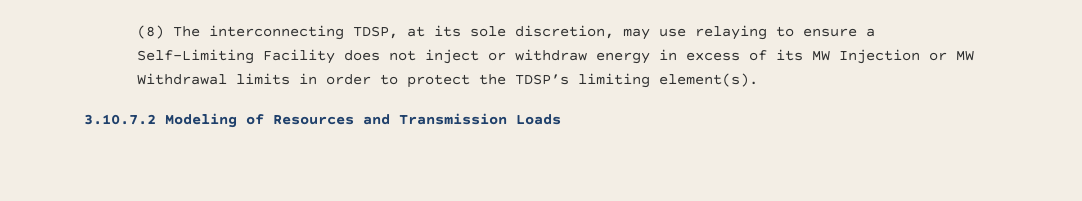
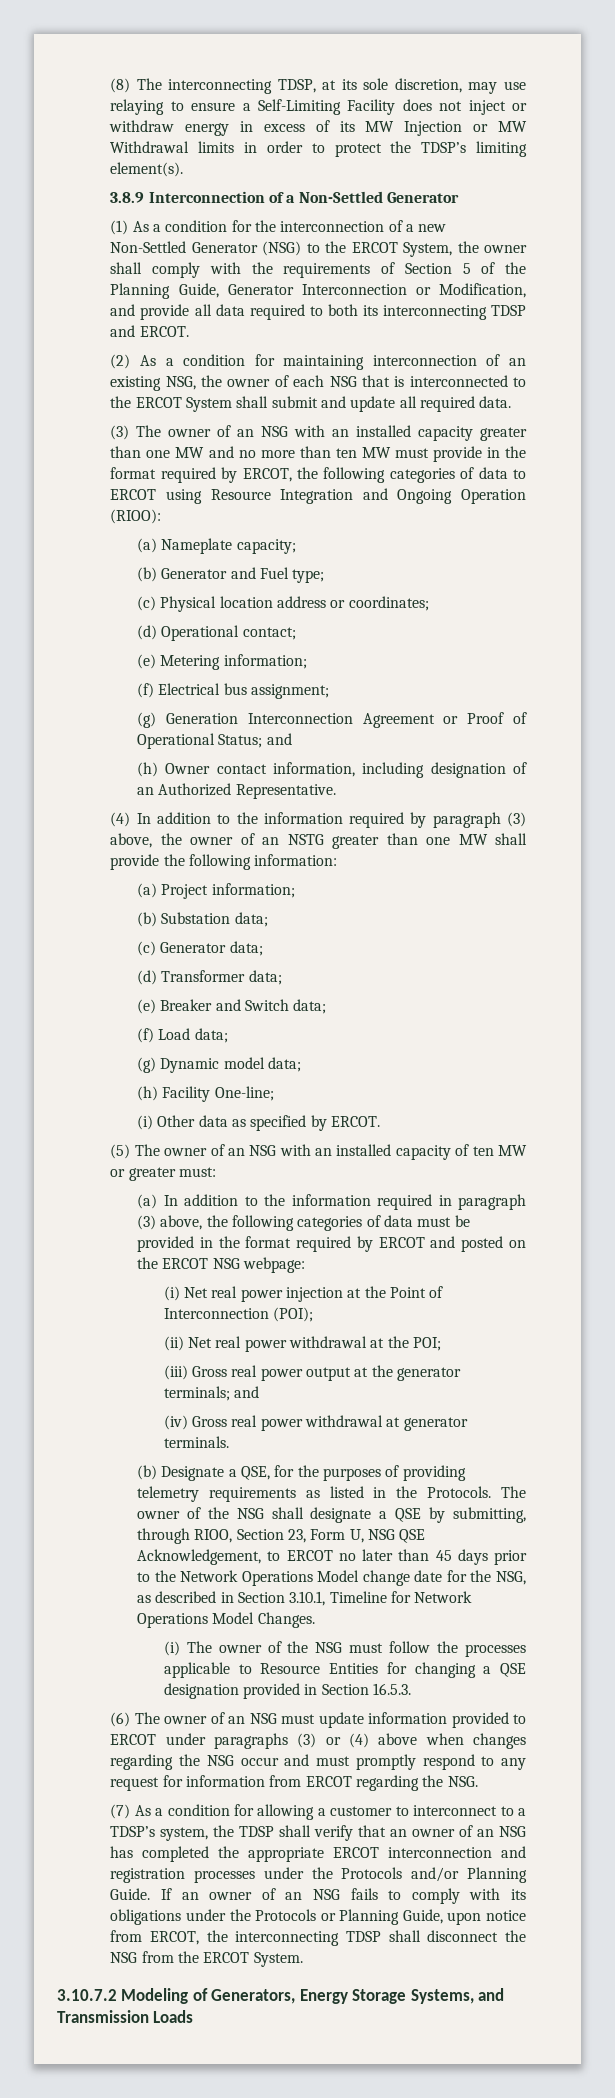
+ 3.8.9 Interconnection of a Non-Settled Generator
+ (1) As a condition for the interconnection of a new Non-Settled Generator (NSG) to the ERCOT System, the owner shall comply with the requirements of Section 5 of the Planning Guide, Generator Interconnection or Modification, and provide all data required to both its interconnecting TDSP and ERCOT.
+ (2) As a condition for maintaining interconnection of an existing NSG, the owner of each NSG that is interconnected to the ERCOT System shall submit and update all required data.
+ (3) The owner of an NSG with an installed capacity greater than one MW and no more than ten MW must provide in the format required by ERCOT, the following categories of data to ERCOT using Resource Integration and Ongoing Operation (RIOO):
+ (a) Nameplate capacity;
+ (b) Generator and Fuel type;
+ (c) Physical location address or coordinates;
+ (d) Operational contact;
+ (e) Metering information;
+ (f) Electrical bus assignment;
+ (g) Generation Interconnection Agreement or Proof of Operational Status; and
+ (h) Owner contact information, including designation of an Authorized Representative.
+ (4) In addition to the information required by paragraph (3) above, the owner of an NSTG greater than one MW shall provide the following information:
+ (a) Project information;
+ (b) Substation data;
+ (c) Generator data;
+ (d) Transformer data;
+ (e) Breaker and Switch data;
+ (f) Load data;
+ (g) Dynamic model data;
+ (h) Facility One-line;
+ (i) Other data as specified by ERCOT.
+ (5) The owner of an NSG with an installed capacity of ten MW or greater must:
+ (a) In addition to the information required in paragraph (3) above, the following categories of data must be provided in the format required by ERCOT and posted on the ERCOT NSG webpage:
+ (i) Net real power injection at the Point of Interconnection (POI);
+ (ii) Net real power withdrawal at the POI;
+ (iii) Gross real power output at the generator terminals; and
+ (iv) Gross real power withdrawal at generator terminals.
+ (b) Designate a QSE, for the purposes of providing telemetry requirements as listed in the Protocols. The owner of the NSG shall designate a QSE by submitting, through RIOO, Section 23, Form U, NSG QSE Acknowledgement, to ERCOT no later than 45 days prior to the Network Operations Model change date for the NSG, as described in Section 3.10.1, Timeline for Network Operations Model Changes.
+ (i) The owner of the NSG must follow the processes applicable to Resource Entities for changing a QSE designation provided in Section 16.5.3.
+ (6) The owner of an NSG must update information provided to ERCOT under paragraphs (3) or (4) above when changes regarding the NSG occur and must promptly respond to any request for information from ERCOT regarding the NSG.
+ (7) As a condition for allowing a customer to interconnect to a TDSP’s system, the TDSP shall verify that an owner of an NSG has completed the appropriate ERCOT interconnection and registration processes under the Protocols and/or Planning Guide. If an owner of an NSG fails to comply with its obligations under the Protocols or Planning Guide, upon notice from ERCOT, the interconnecting TDSP shall disconnect the NSG from the ERCOT System.
- 3.10.7.2 Modeling of Resources and Transmission Loads
+ 3.10.7.2 Modeling of Generators, Energy Storage Systems, and Transmission Loads

